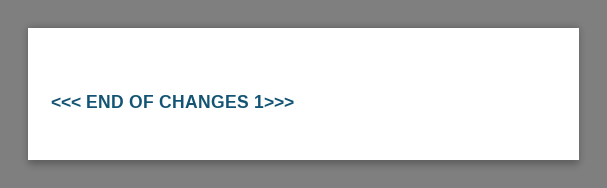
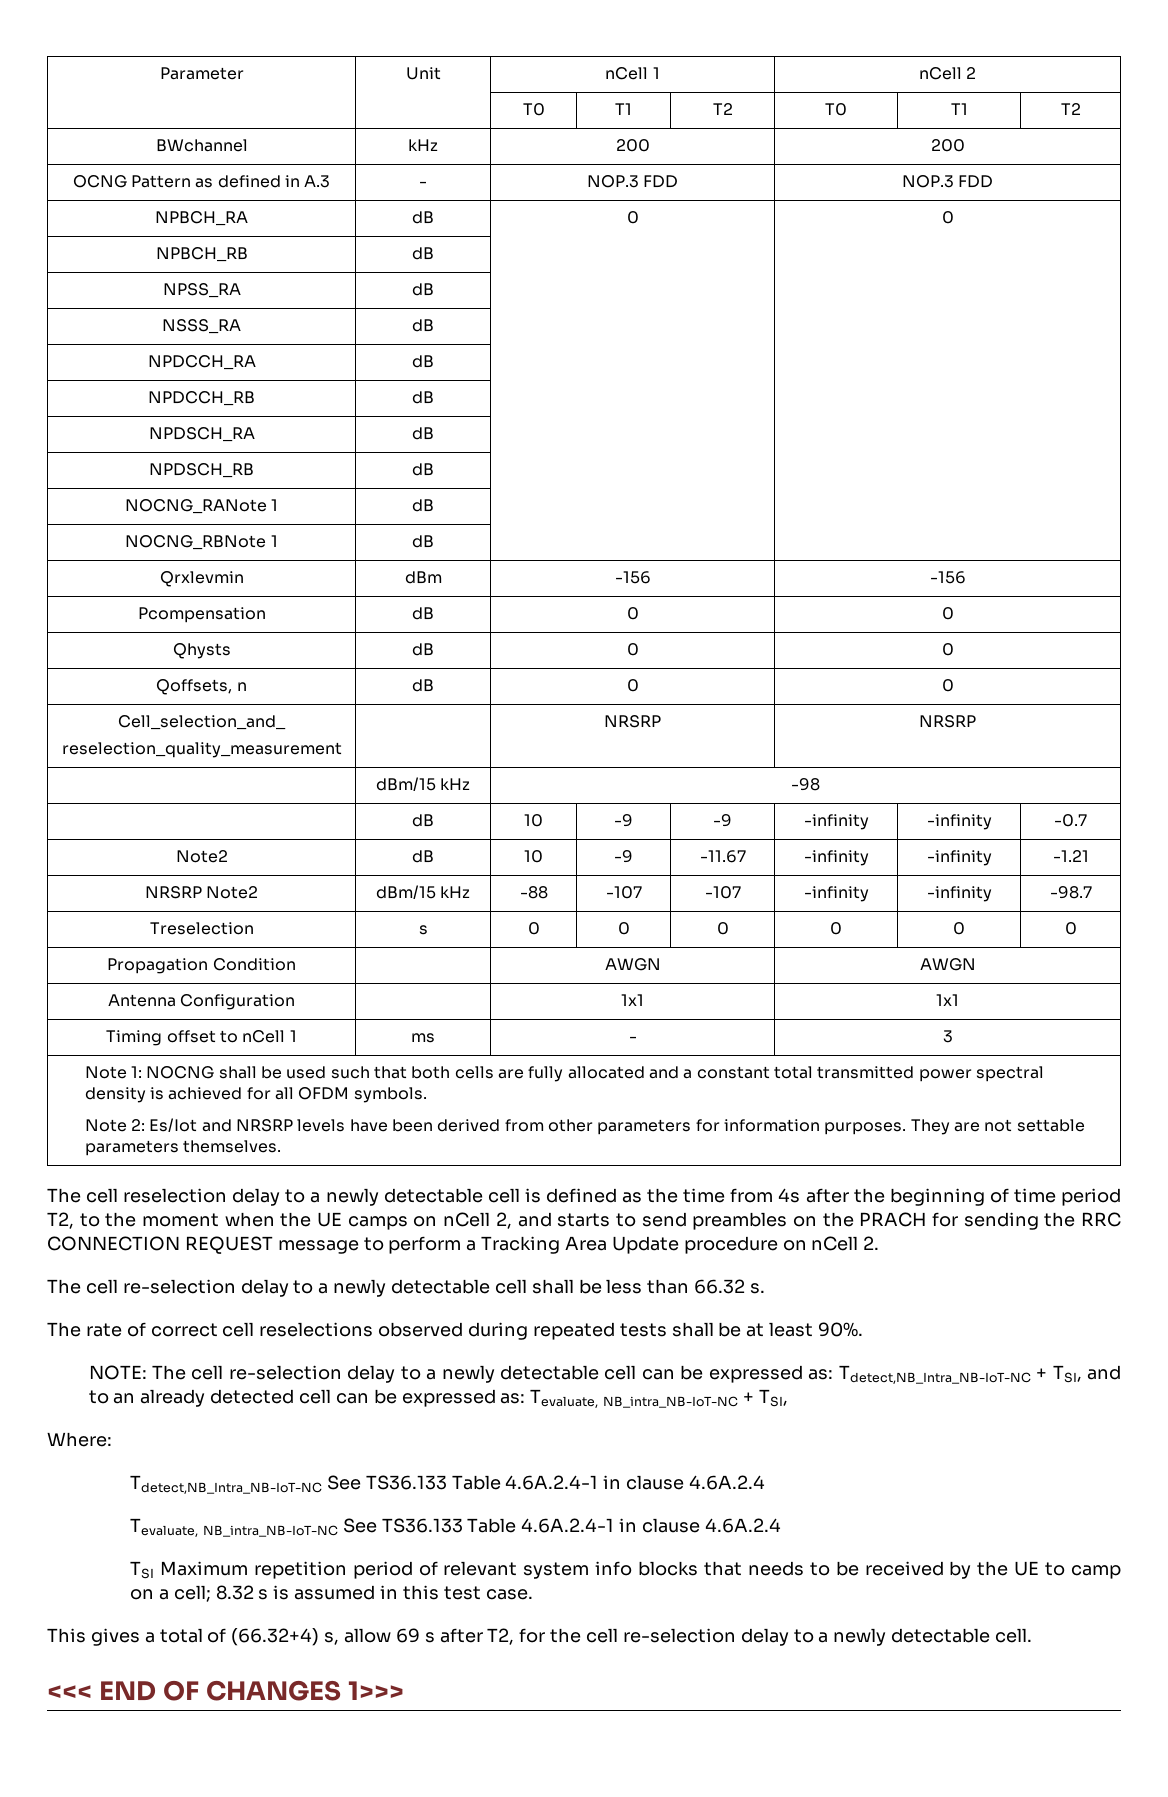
+ Parameter | Unit | nCell 1 | nCell 2
+ | | T0 | T1 | T2 | T0 | T1 | T2
+ BWchannel | kHz | 200 | 200
+ OCNG Pattern as defined in A.3 | - | NOP.3 FDD | NOP.3 FDD
+ NPBCH_RA | dB | 0 | 0
+ NPBCH_RB | dB | |
+ NPSS_RA | dB | |
+ NSSS_RA | dB | |
+ NPDCCH_RA | dB | |
+ NPDCCH_RB | dB | |
+ NPDSCH_RA | dB | |
+ NPDSCH_RB | dB | |
+ NOCNG_RANote 1 | dB | |
+ NOCNG_RBNote 1 | dB | |
+ Qrxlevmin | dBm | -156 | -156
+ Pcompensation | dB | 0 | 0
+ Qhysts | dB | 0 | 0
+ Qoffsets, n | dB | 0 | 0
+ Cell_selection_and_
+ reselection_quality_measurement | | NRSRP | NRSRP
+ | dBm/15 kHz | -98
+ | dB | 10 | -9 | -9 | -infinity | -infinity | -0.7
+ Note2 | dB | 10 | -9 | -11.67 | -infinity | -infinity | -1.21
+ NRSRP Note2 | dBm/15 kHz | -88 | -107 | -107 | -infinity | -infinity | -98.7
+ Treselection | s | 0 | 0 | 0 | 0 | 0 | 0
+ Propagation Condition | | AWGN | AWGN
+ Antenna Configuration | | 1x1 | 1x1
+ Timing offset to nCell 1 | ms | - | 3
+ Note 1: NOCNG shall be used such that both cells are fully allocated and a constant total transmitted power spectral density is achieved for all OFDM symbols.
+ Note 2: Es/Iot and NRSRP levels have been derived from other parameters for information purposes. They are not settable parameters themselves.
+ The cell reselection delay to a newly detectable cell is defined as the time from 4s after the beginning of time period T2, to the moment when the UE camps on nCell 2, and starts to send preambles on the PRACH for sending the RRC CONNECTION REQUEST message to perform a Tracking Area Update procedure on nCell 2.
+ The cell re-selection delay to a newly detectable cell shall be less than 66.32 s.
+ The rate of correct cell reselections observed during repeated tests shall be at least 90%.
+ NOTE: The cell re-selection delay to a newly detectable cell can be expressed as: Tdetect,NB_Intra_NB-IoT-NC + TSI, and to an already detected cell can be expressed as: Tevaluate, NB_intra_NB-IoT-NC + TSI,
+ Where:
+ Tdetect,NB_Intra_NB-IoT-NC See TS36.133 Table 4.6A.2.4-1 in clause 4.6A.2.4
+ Tevaluate, NB_intra_NB-IoT-NC See TS36.133 Table 4.6A.2.4-1 in clause 4.6A.2.4
+ TSI Maximum repetition period of relevant system info blocks that needs to be received by the UE to camp on a cell; 8.32 s is assumed in this test case.
+ This gives a total of (66.32+4) s, allow 69 s after T2, for the cell re-selection delay to a newly detectable cell.

